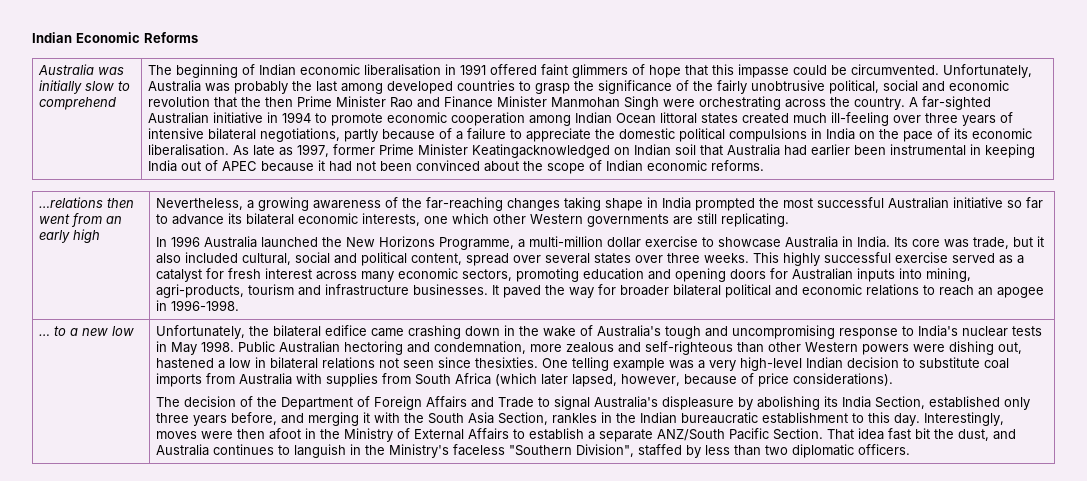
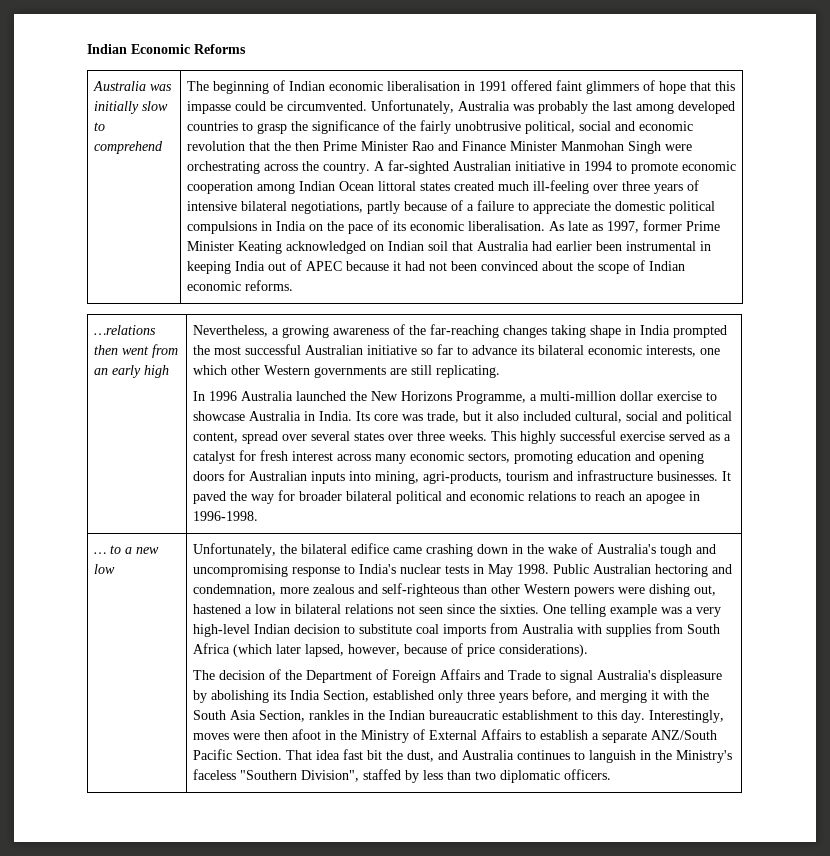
- As late as 1997, former Prime Minister Keatingacknowledged on Indian soil that Australia had earlier been instrumental in keeping India out of APEC because it had not been convinced about the scope of Indian economic reforms.
+ As late as 1997, former Prime Minister Keating acknowledged on Indian soil that Australia had earlier been instrumental in keeping India out of APEC because it had not been convinced about the scope of Indian economic reforms.
- Public Australian hectoring and condemnation, more zealous and self-righteous than other Western powers were dishing out, hastened a low in bilateral relations not seen since thesixties.
+ Public Australian hectoring and condemnation, more zealous and self-righteous than other Western powers were dishing out, hastened a low in bilateral relations not seen since the sixties.

